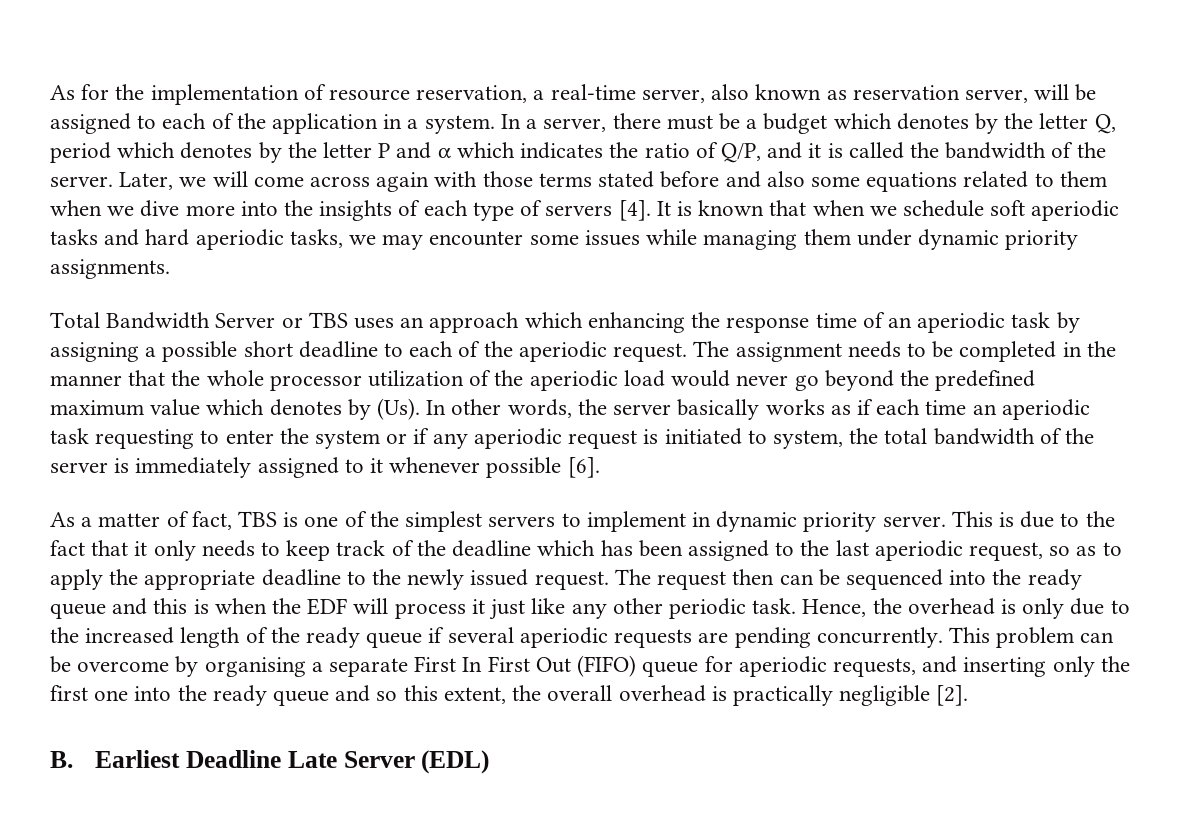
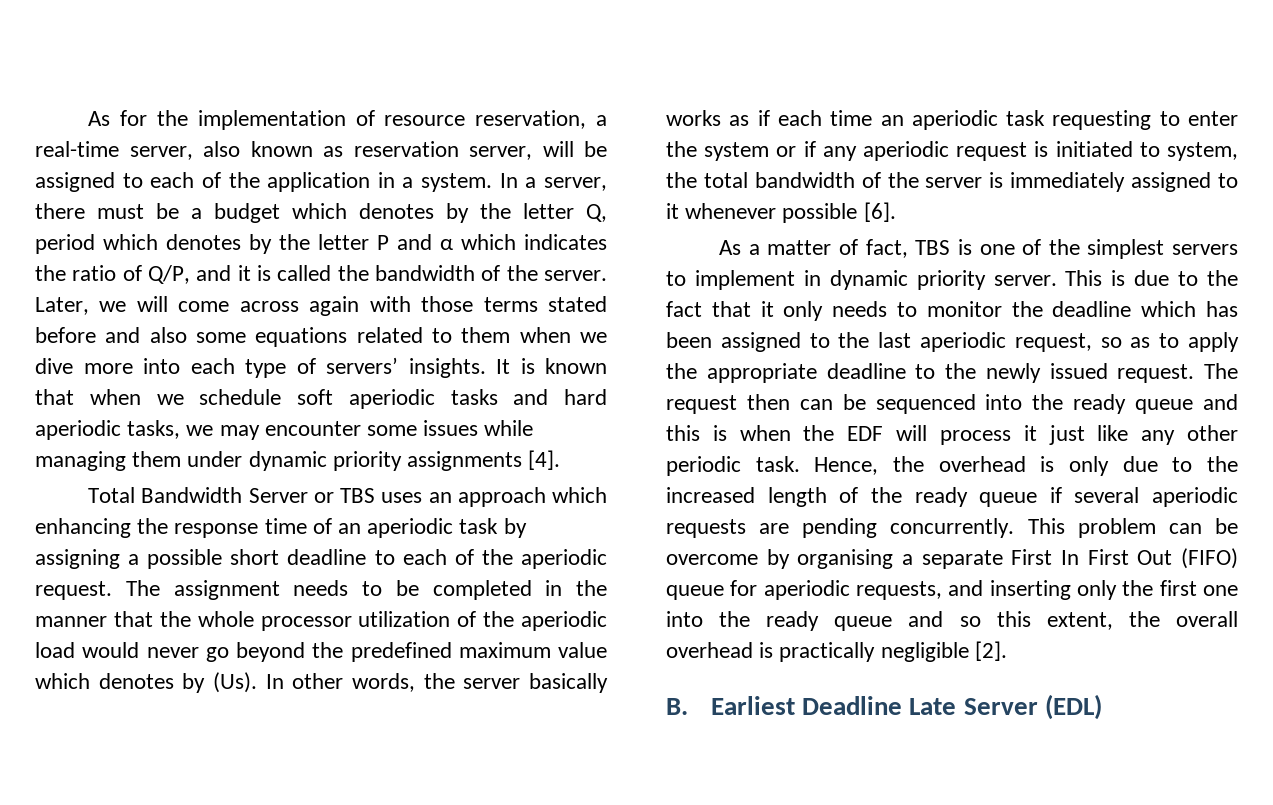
- Later, we will come across again with those terms stated before and also some equations related to them when we dive more into the insights of each type of servers [4].
+ Later, we will come across again with those terms stated before and also some equations related to them when we dive more into each type of servers’ insights.
- It is known that when we schedule soft aperiodic tasks and hard aperiodic tasks, we may encounter some issues while managing them under dynamic priority assignments.
+ It is known that when we schedule soft aperiodic tasks and hard aperiodic tasks, we may encounter some issues while managing them under dynamic priority assignments [4].
- This is due to the fact that it only needs to keep track of the deadline which has been assigned to the last aperiodic request, so as to apply the appropriate deadline to the newly issued request.
+ This is due to the fact that it only needs to monitor the deadline which has been assigned to the last aperiodic request, so as to apply the appropriate deadline to the newly issued request.

